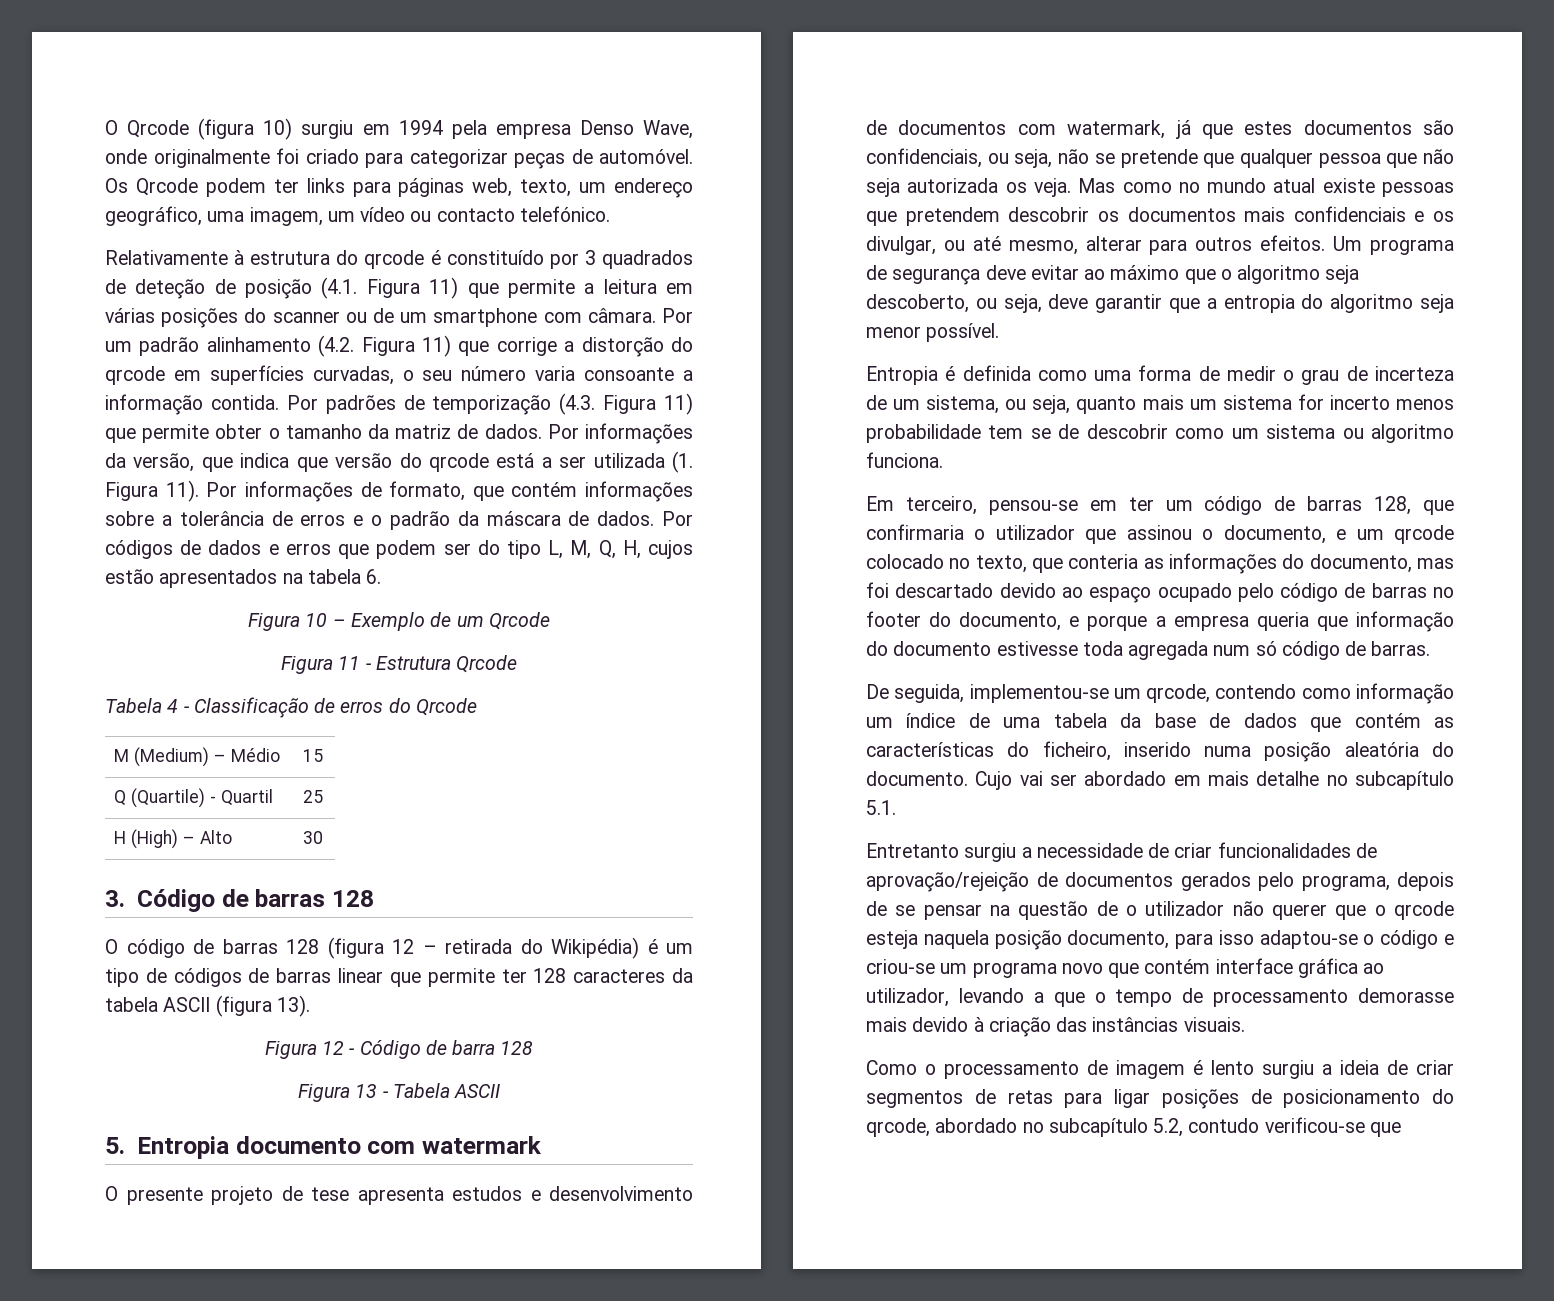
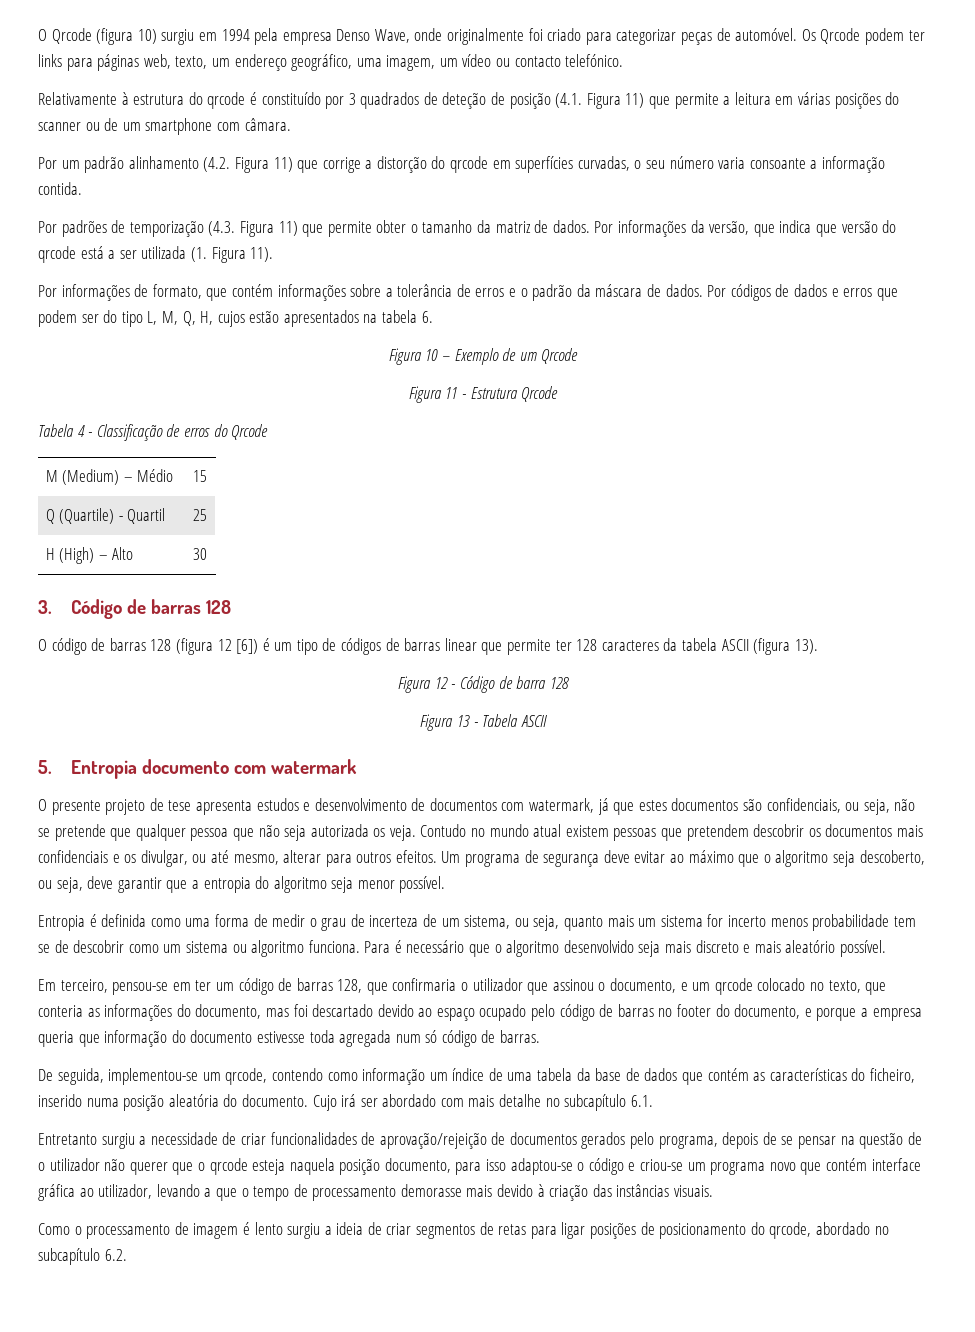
- Relativamente à estrutura do qrcode é constituído por 3 quadrados de deteção de posição (4.1. Figura 11) que permite a leitura em várias posições do scanner ou de um smartphone com câmara. Por um padrão alinhamento (4.2. Figura 11) que corrige a distorção do qrcode em superfícies curvadas, o seu número varia consoante a informação contida. Por padrões de temporização (4.3. Figura 11) que permite obter o tamanho da matriz de dados.
+ Relativamente à estrutura do qrcode é constituído por 3 quadrados de deteção de posição (4.1. Figura 11) que permite a leitura em várias posições do scanner ou de um smartphone com câmara.
+ Por um padrão alinhamento (4.2. Figura 11) que corrige a distorção do qrcode em superfícies curvadas, o seu número varia consoante a informação contida.
+ Por padrões de temporização (4.3. Figura 11) que permite obter o tamanho da matriz de dados.
- Por informações da versão, que indica que versão do qrcode está a ser utilizada (1. Figura 11). Por informações de formato, que contém informações sobre a tolerância de erros e o padrão da máscara de dados.
+ Por informações da versão, que indica que versão do qrcode está a ser utilizada (1. Figura 11).
+ Por informações de formato, que contém informações sobre a tolerância de erros e o padrão da máscara de dados.
- O código de barras 128 (figura 12 – retirada do Wikipédia) é um tipo de códigos de barras linear que permite ter 128 caracteres da tabela ASCII (figura 13).
+ O código de barras 128 (figura 12 [6]) é um tipo de códigos de barras linear que permite ter 128 caracteres da tabela ASCII (figura 13).
- Mas como no mundo atual existe pessoas que pretendem descobrir os documentos mais confidenciais e os divulgar, ou até mesmo, alterar para outros efeitos.
+ Contudo no mundo atual existem pessoas que pretendem descobrir os documentos mais confidenciais e os divulgar, ou até mesmo, alterar para outros efeitos.
+ Para é necessário que o algoritmo desenvolvido seja mais discreto e mais aleatório possível.
- Cujo vai ser abordado em mais detalhe no subcapítulo 5.1.
+ Cujo irá ser abordado com mais detalhe no subcapítulo 6.1.
- Como o processamento de imagem é lento surgiu a ideia de criar segmentos de retas para ligar posições de posicionamento do qrcode, abordado no subcapítulo 5.2, contudo verificou-se que
+ Como o processamento de imagem é lento surgiu a ideia de criar segmentos de retas para ligar posições de posicionamento do qrcode, abordado no subcapítulo 6.2.

